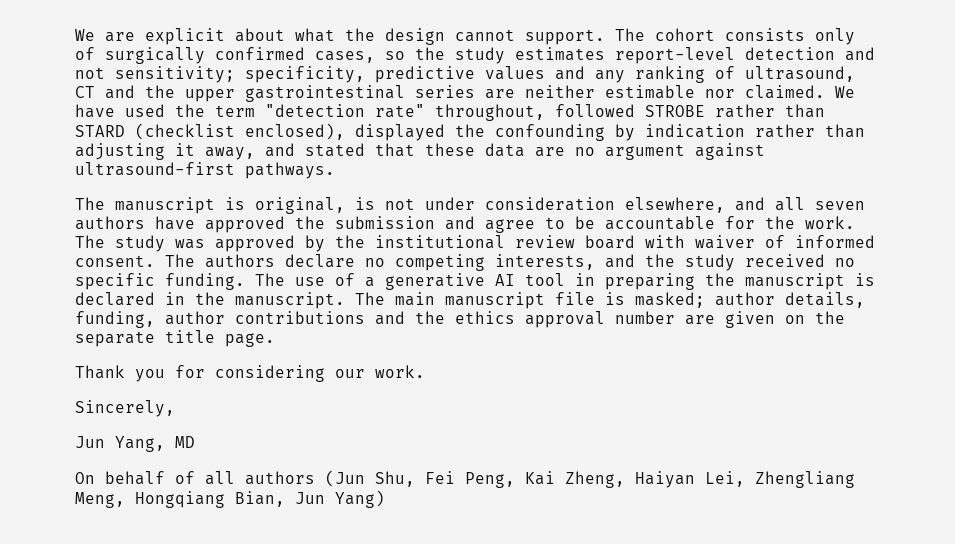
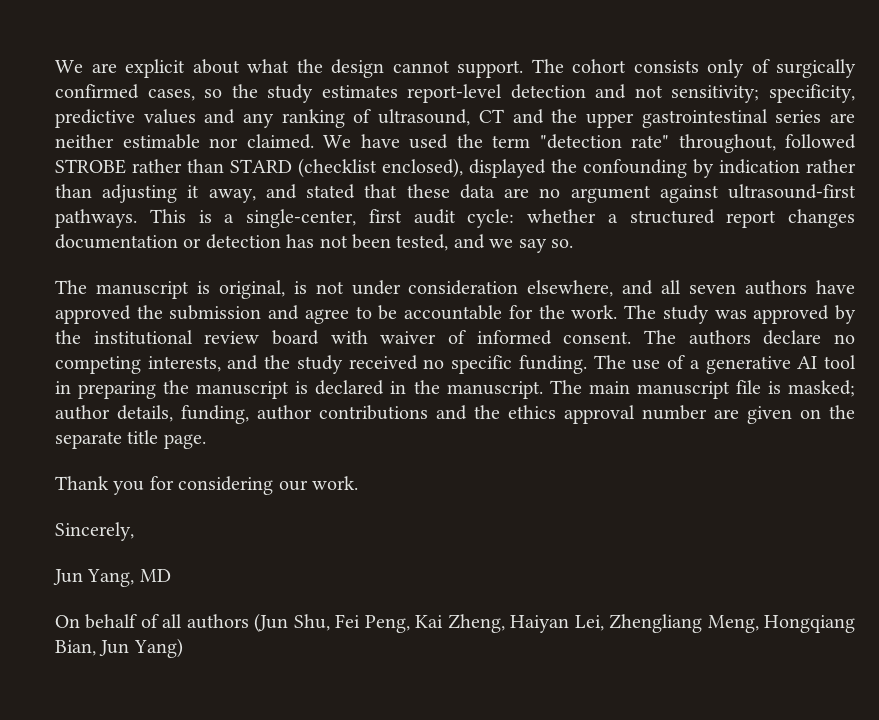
+ This is a single-center, first audit cycle: whether a structured report changes documentation or detection has not been tested, and we say so.

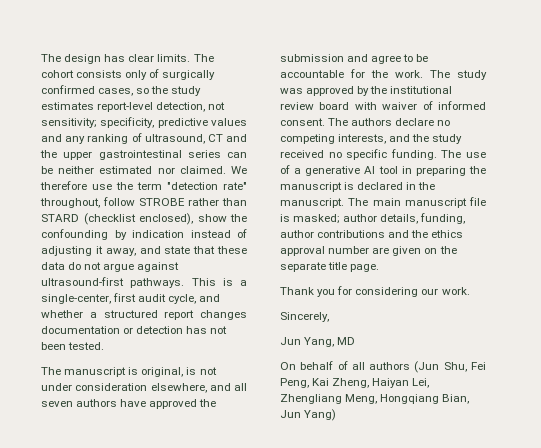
- We are explicit about what the design cannot support.
+ The design has clear limits.
- The cohort consists only of surgically confirmed cases, so the study estimates report-level detection and not sensitivity; specificity, predictive values and any ranking of ultrasound, CT and the upper gastrointestinal series are neither estimable nor claimed.
+ The cohort consists only of surgically confirmed cases, so the study estimates report-level detection, not sensitivity; specificity, predictive values and any ranking of ultrasound, CT and the upper gastrointestinal series can be neither estimated nor claimed.
- We have used the term "detection rate" throughout, followed STROBE rather than STARD (checklist enclosed), displayed the confounding by indication rather than adjusting it away, and stated that these data are no argument against ultrasound-first pathways.
+ We therefore use the term "detection rate" throughout, follow STROBE rather than STARD (checklist enclosed), show the confounding by indication instead of adjusting it away, and state that these data do not argue against ultrasound-first pathways.
- This is a single-center, first audit cycle: whether a structured report changes documentation or detection has not been tested, and we say so.
+ This is a single-center, first audit cycle, and whether a structured report changes documentation or detection has not been tested.

